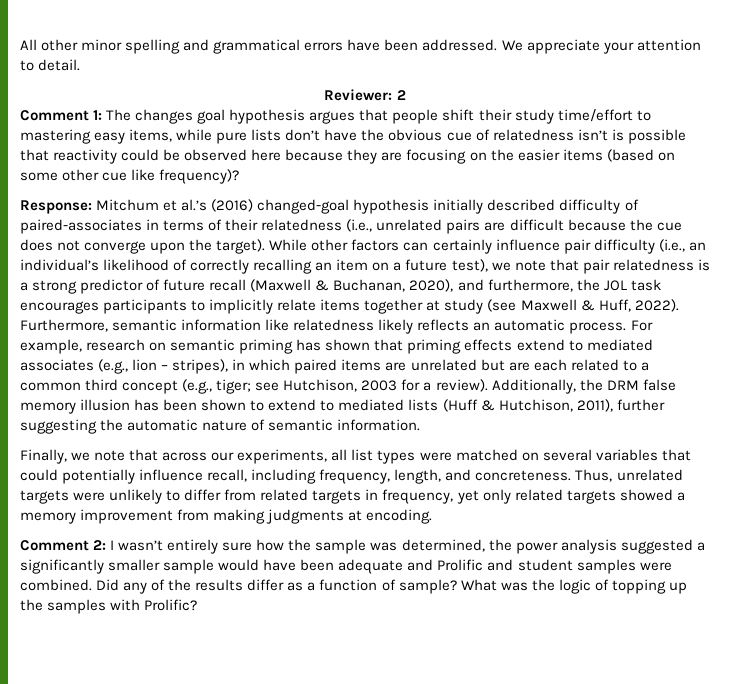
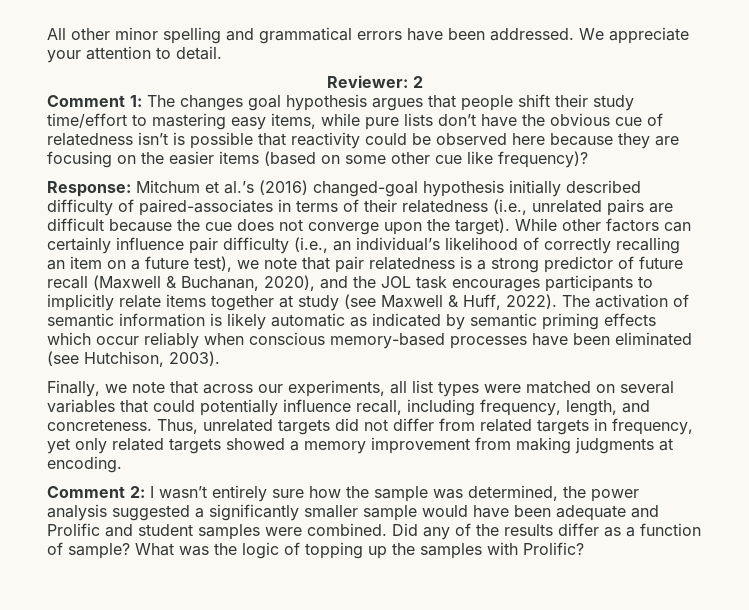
- While other factors can certainly influence pair difficulty (i.e., an individual’s likelihood of correctly recalling an item on a future test), we note that pair relatedness is a strong predictor of future recall (Maxwell & Buchanan, 2020), and furthermore, the JOL task encourages participants to implicitly relate items together at study (see Maxwell & Huff, 2022).
+ While other factors can certainly influence pair difficulty (i.e., an individual’s likelihood of correctly recalling an item on a future test), we note that pair relatedness is a strong predictor of future recall (Maxwell & Buchanan, 2020), and the JOL task encourages participants to implicitly relate items together at study (see Maxwell & Huff, 2022).
- Furthermore, semantic information like relatedness likely reflects an automatic process. For example, research on semantic priming has shown that priming effects extend to mediated associates (e.g., lion – stripes), in which paired items are unrelated but are each related to a common third concept (e.g., tiger; see Hutchison, 2003 for a review). Additionally, the DRM false memory illusion has been shown to extend to mediated lists (Huff & Hutchison, 2011), further suggesting the automatic nature of semantic information.
+ The activation of semantic information is likely automatic as indicated by semantic priming effects which occur reliably when conscious memory-based processes have been eliminated (see Hutchison, 2003).
- Thus, unrelated targets were unlikely to differ from related targets in frequency, yet only related targets showed a memory improvement from making judgments at encoding.
+ Thus, unrelated targets did not differ from related targets in frequency, yet only related targets showed a memory improvement from making judgments at encoding.

